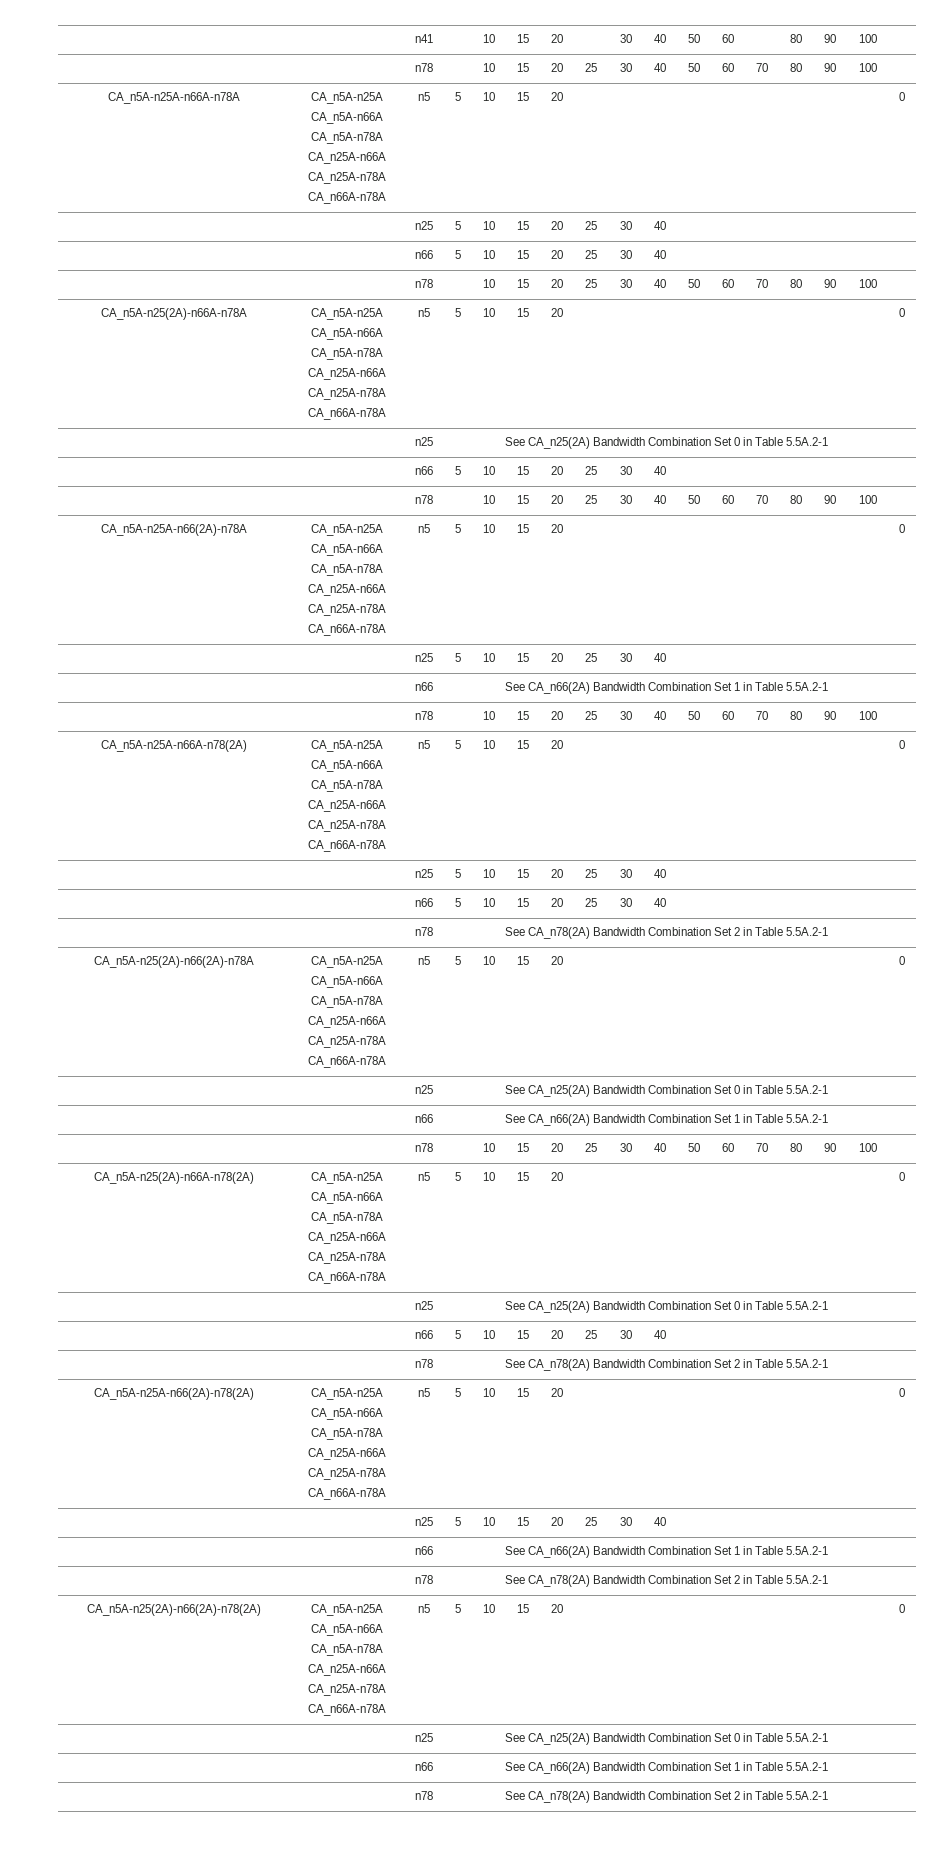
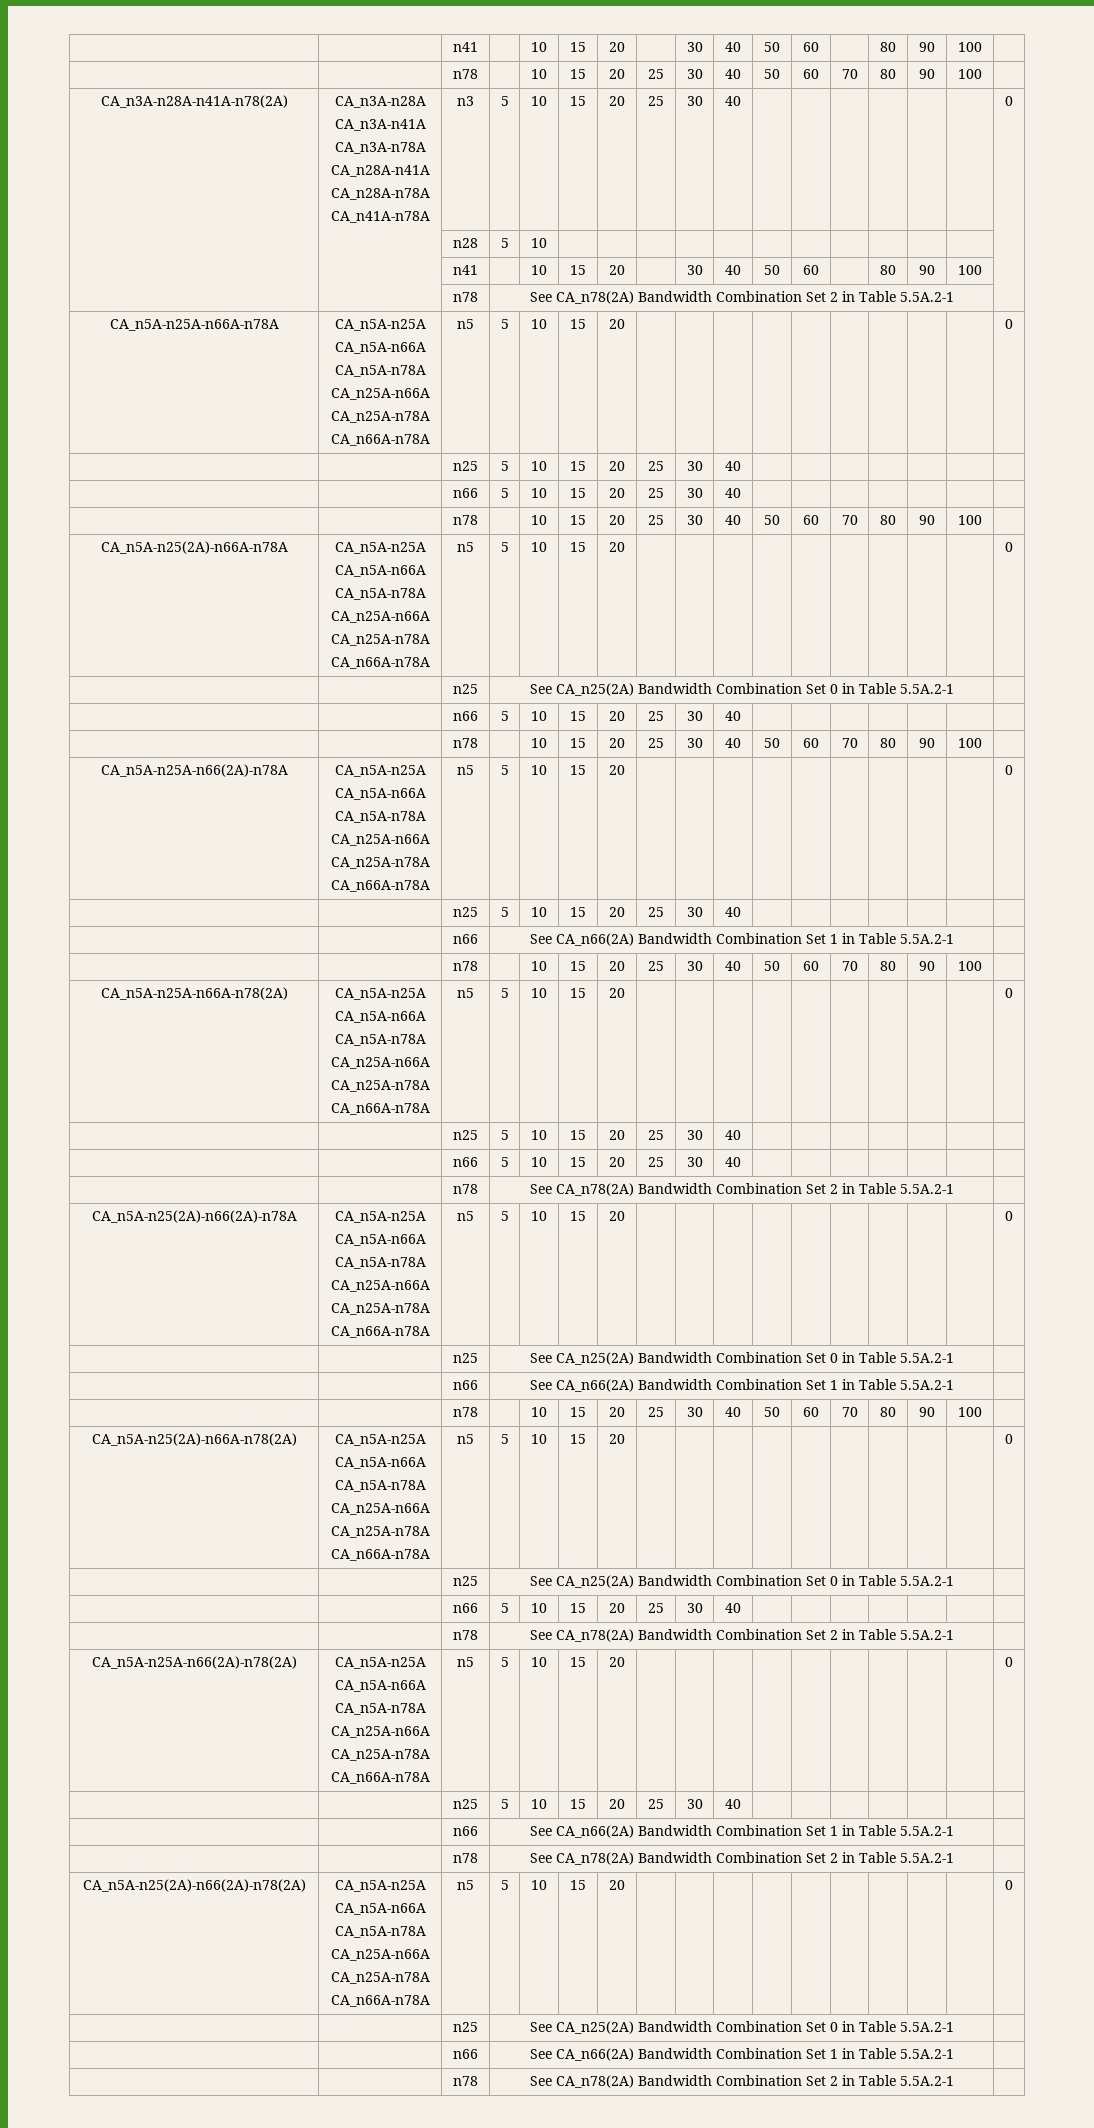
+ CA_n3A-n28A-n41A-n78(2A) | CA_n3A-n28A
+ CA_n3A-n41A
+ CA_n3A-n78A
+ CA_n28A-n41A
+ CA_n28A-n78A
+ CA_n41A-n78A | n3 | 5 | 10 | 15 | 20 | 25 | 30 | 40 | | | | | | | 0
+ | | n28 | 5 | 10 | | | | | | | | | | | |
+ | | n41 | | 10 | 15 | 20 | | 30 | 40 | 50 | 60 | | 80 | 90 | 100 |
+ | | n78 | See CA_n78(2A) Bandwidth Combination Set 2 in Table 5.5A.2-1 |

